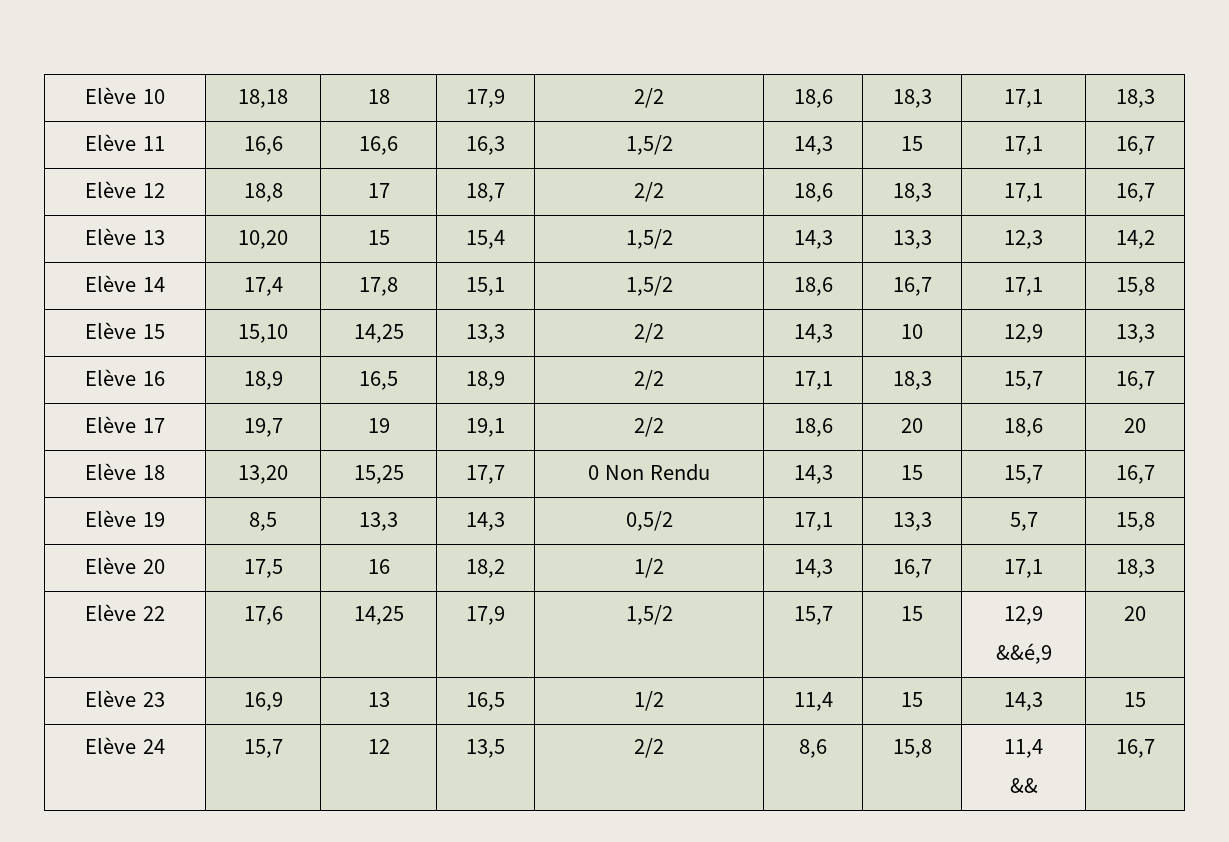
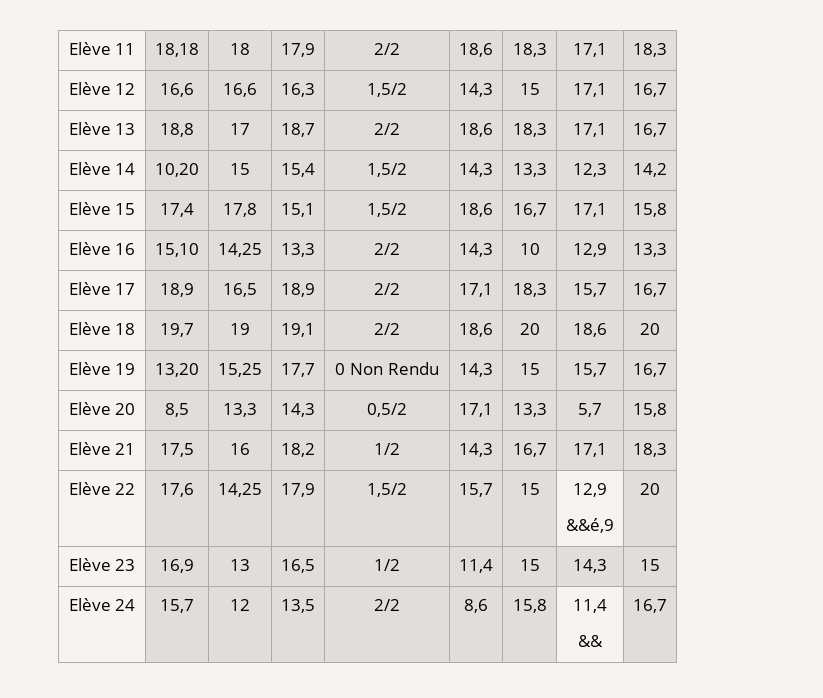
- Elève 10 | 18,18 | 18 | 17,9 | 2/2 | 18,6 | 18,3 | 17,1 | 18,3
+ Elève 11 | 18,18 | 18 | 17,9 | 2/2 | 18,6 | 18,3 | 17,1 | 18,3
- Elève 11 | 16,6 | 16,6 | 16,3 | 1,5/2 | 14,3 | 15 | 17,1 | 16,7
+ Elève 12 | 16,6 | 16,6 | 16,3 | 1,5/2 | 14,3 | 15 | 17,1 | 16,7
- Elève 12 | 18,8 | 17 | 18,7 | 2/2 | 18,6 | 18,3 | 17,1 | 16,7
+ Elève 13 | 18,8 | 17 | 18,7 | 2/2 | 18,6 | 18,3 | 17,1 | 16,7
- Elève 13 | 10,20 | 15 | 15,4 | 1,5/2 | 14,3 | 13,3 | 12,3 | 14,2
+ Elève 14 | 10,20 | 15 | 15,4 | 1,5/2 | 14,3 | 13,3 | 12,3 | 14,2
- Elève 14 | 17,4 | 17,8 | 15,1 | 1,5/2 | 18,6 | 16,7 | 17,1 | 15,8
+ Elève 15 | 17,4 | 17,8 | 15,1 | 1,5/2 | 18,6 | 16,7 | 17,1 | 15,8
- Elève 15 | 15,10 | 14,25 | 13,3 | 2/2 | 14,3 | 10 | 12,9 | 13,3
+ Elève 16 | 15,10 | 14,25 | 13,3 | 2/2 | 14,3 | 10 | 12,9 | 13,3
- Elève 16 | 18,9 | 16,5 | 18,9 | 2/2 | 17,1 | 18,3 | 15,7 | 16,7
+ Elève 17 | 18,9 | 16,5 | 18,9 | 2/2 | 17,1 | 18,3 | 15,7 | 16,7
- Elève 17 | 19,7 | 19 | 19,1 | 2/2 | 18,6 | 20 | 18,6 | 20
+ Elève 18 | 19,7 | 19 | 19,1 | 2/2 | 18,6 | 20 | 18,6 | 20
- Elève 18 | 13,20 | 15,25 | 17,7 | 0 Non Rendu | 14,3 | 15 | 15,7 | 16,7
+ Elève 19 | 13,20 | 15,25 | 17,7 | 0 Non Rendu | 14,3 | 15 | 15,7 | 16,7
- Elève 19 | 8,5 | 13,3 | 14,3 | 0,5/2 | 17,1 | 13,3 | 5,7 | 15,8
+ Elève 20 | 8,5 | 13,3 | 14,3 | 0,5/2 | 17,1 | 13,3 | 5,7 | 15,8
- Elève 20 | 17,5 | 16 | 18,2 | 1/2 | 14,3 | 16,7 | 17,1 | 18,3
+ Elève 21 | 17,5 | 16 | 18,2 | 1/2 | 14,3 | 16,7 | 17,1 | 18,3

